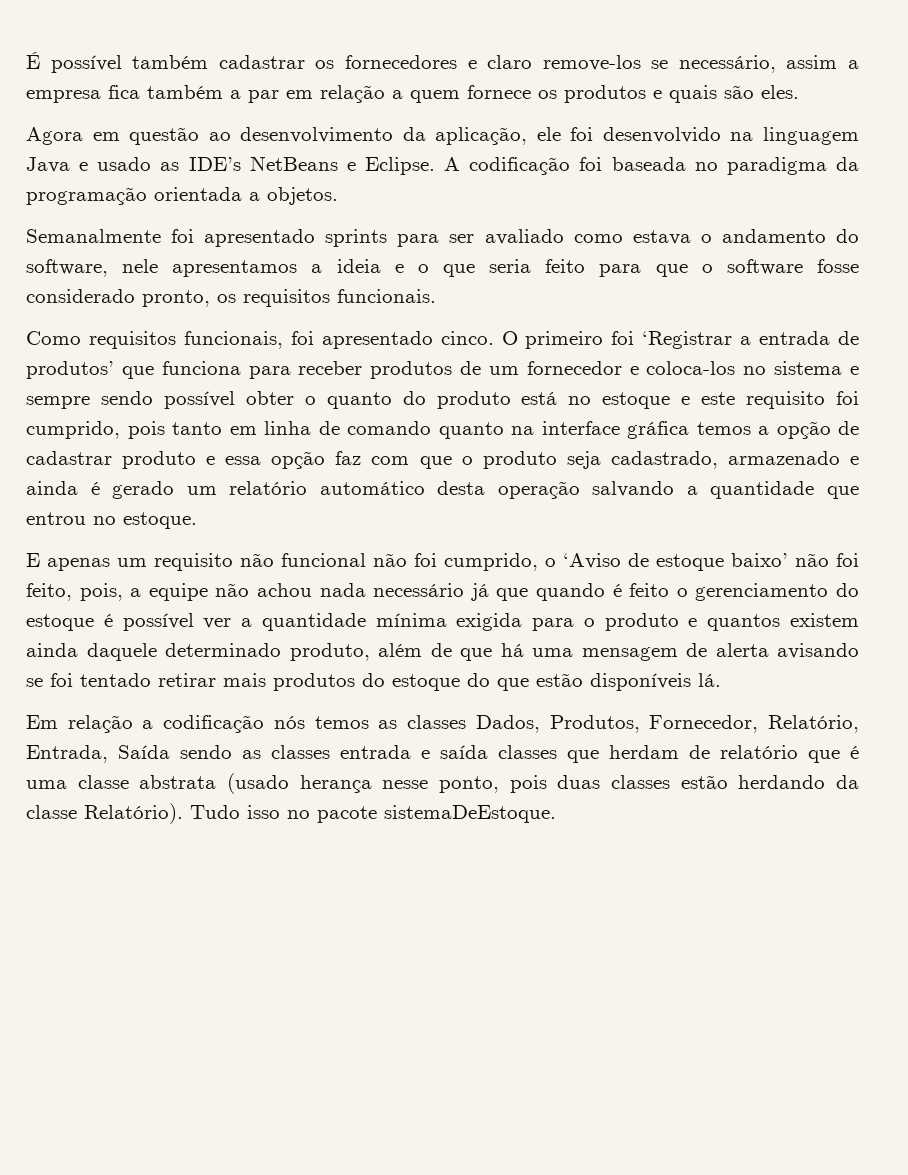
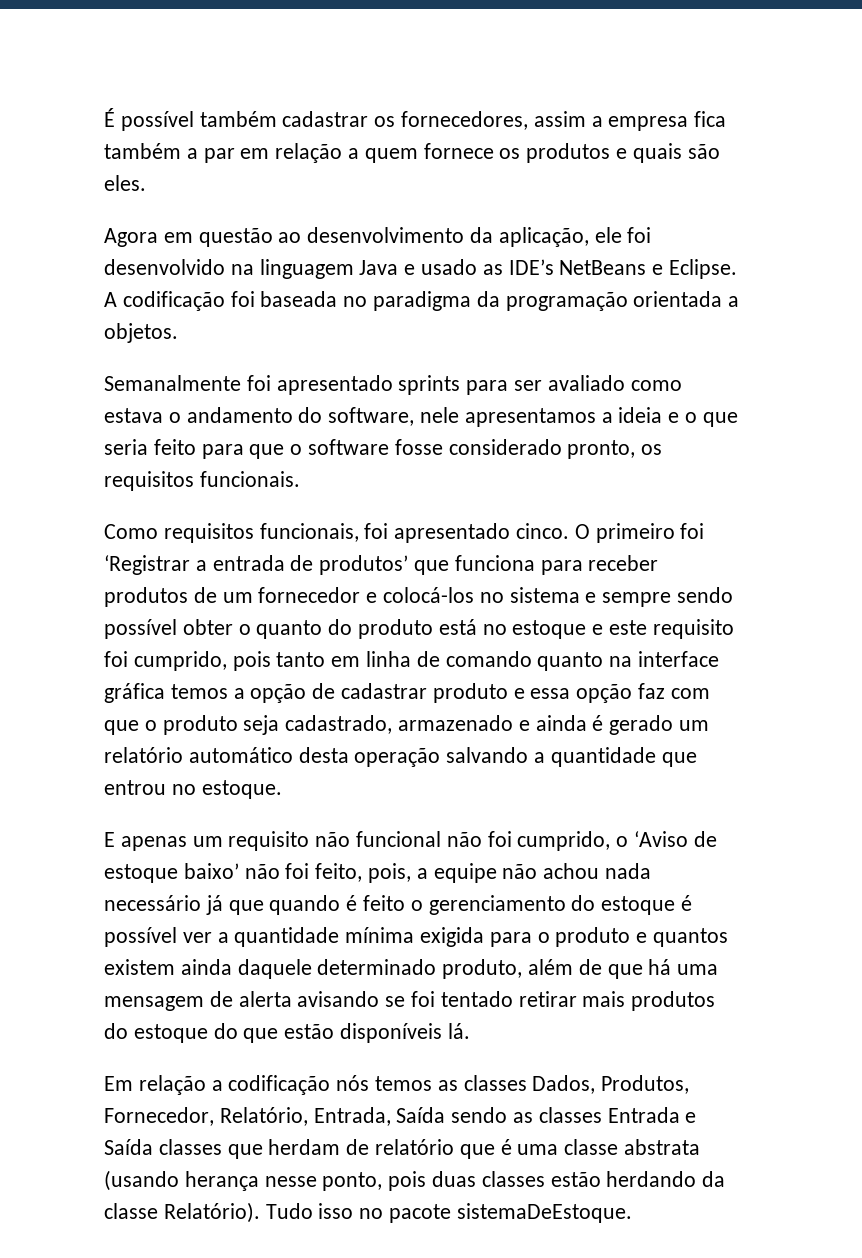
- É possível também cadastrar os fornecedores e claro remove-los se necessário, assim a empresa fica também a par em relação a quem fornece os produtos e quais são eles.
+ É possível também cadastrar os fornecedores, assim a empresa fica também a par em relação a quem fornece os produtos e quais são eles.
- O primeiro foi ‘Registrar a entrada de produtos’ que funciona para receber produtos de um fornecedor e coloca-los no sistema e sempre sendo possível obter o quanto do produto está no estoque e este requisito foi cumprido, pois tanto em linha de comando quanto na interface gráfica temos a opção de cadastrar produto e essa opção faz com que o produto seja cadastrado, armazenado e ainda é gerado um relatório automático desta operação salvando a quantidade que entrou no estoque.
+ O primeiro foi ‘Registrar a entrada de produtos’ que funciona para receber produtos de um fornecedor e colocá-los no sistema e sempre sendo possível obter o quanto do produto está no estoque e este requisito foi cumprido, pois tanto em linha de comando quanto na interface gráfica temos a opção de cadastrar produto e essa opção faz com que o produto seja cadastrado, armazenado e ainda é gerado um relatório automático desta operação salvando a quantidade que entrou no estoque.
- Em relação a codificação nós temos as classes Dados, Produtos, Fornecedor, Relatório, Entrada, Saída sendo as classes entrada e saída classes que herdam de relatório que é uma classe abstrata (usado herança nesse ponto, pois duas classes estão herdando da classe Relatório).
+ Em relação a codificação nós temos as classes Dados, Produtos, Fornecedor, Relatório, Entrada, Saída sendo as classes Entrada e Saída classes que herdam de relatório que é uma classe abstrata (usando herança nesse ponto, pois duas classes estão herdando da classe Relatório).

